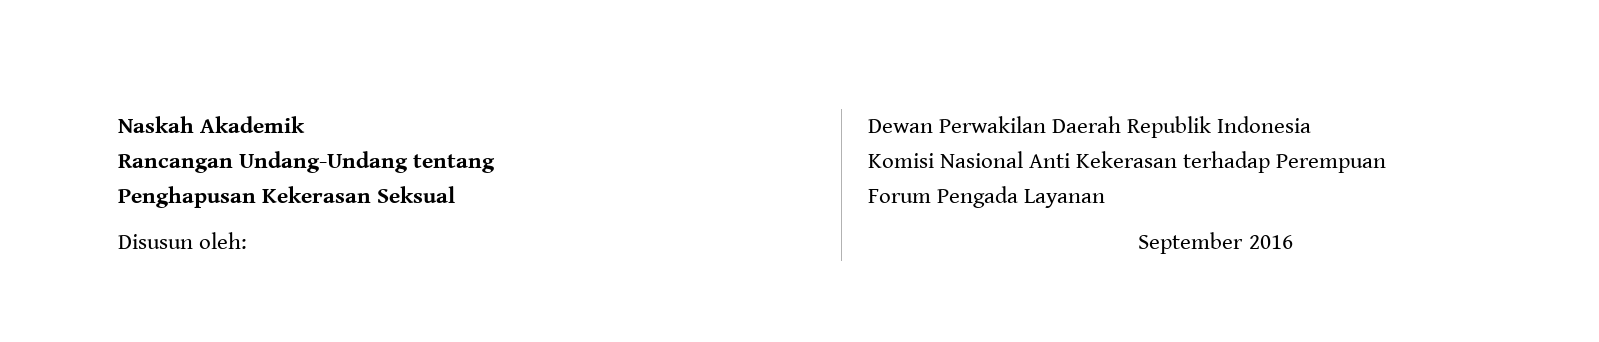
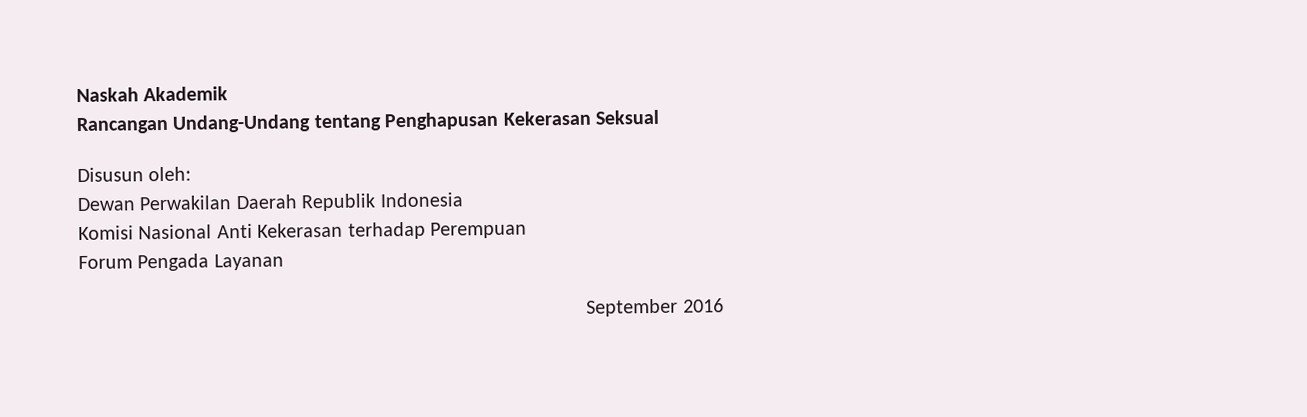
- Rancangan Undang-Undang tentang
- Penghapusan Kekerasan Seksual
+ Rancangan Undang-Undang tentang Penghapusan Kekerasan Seksual

